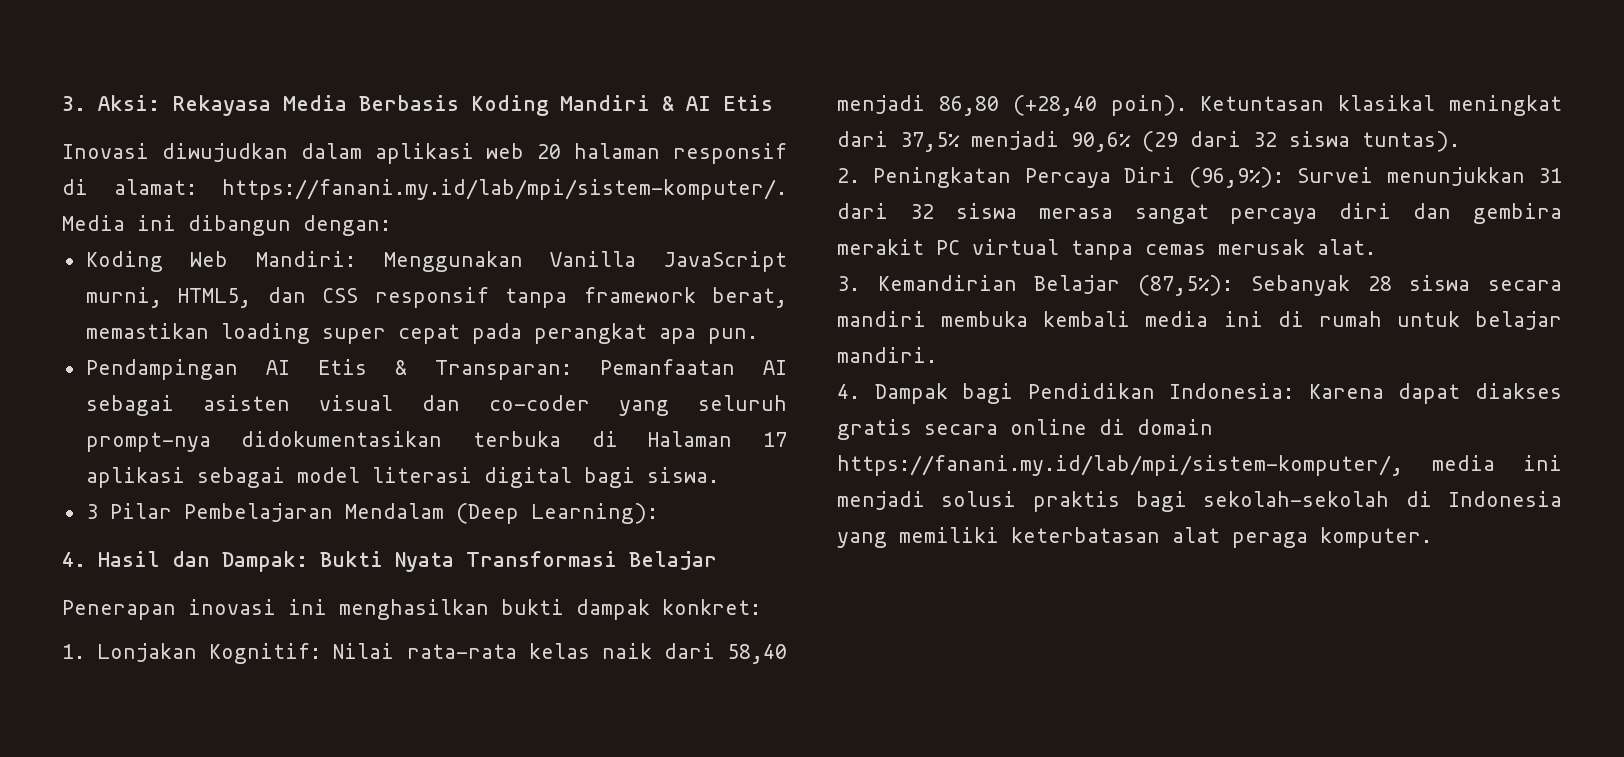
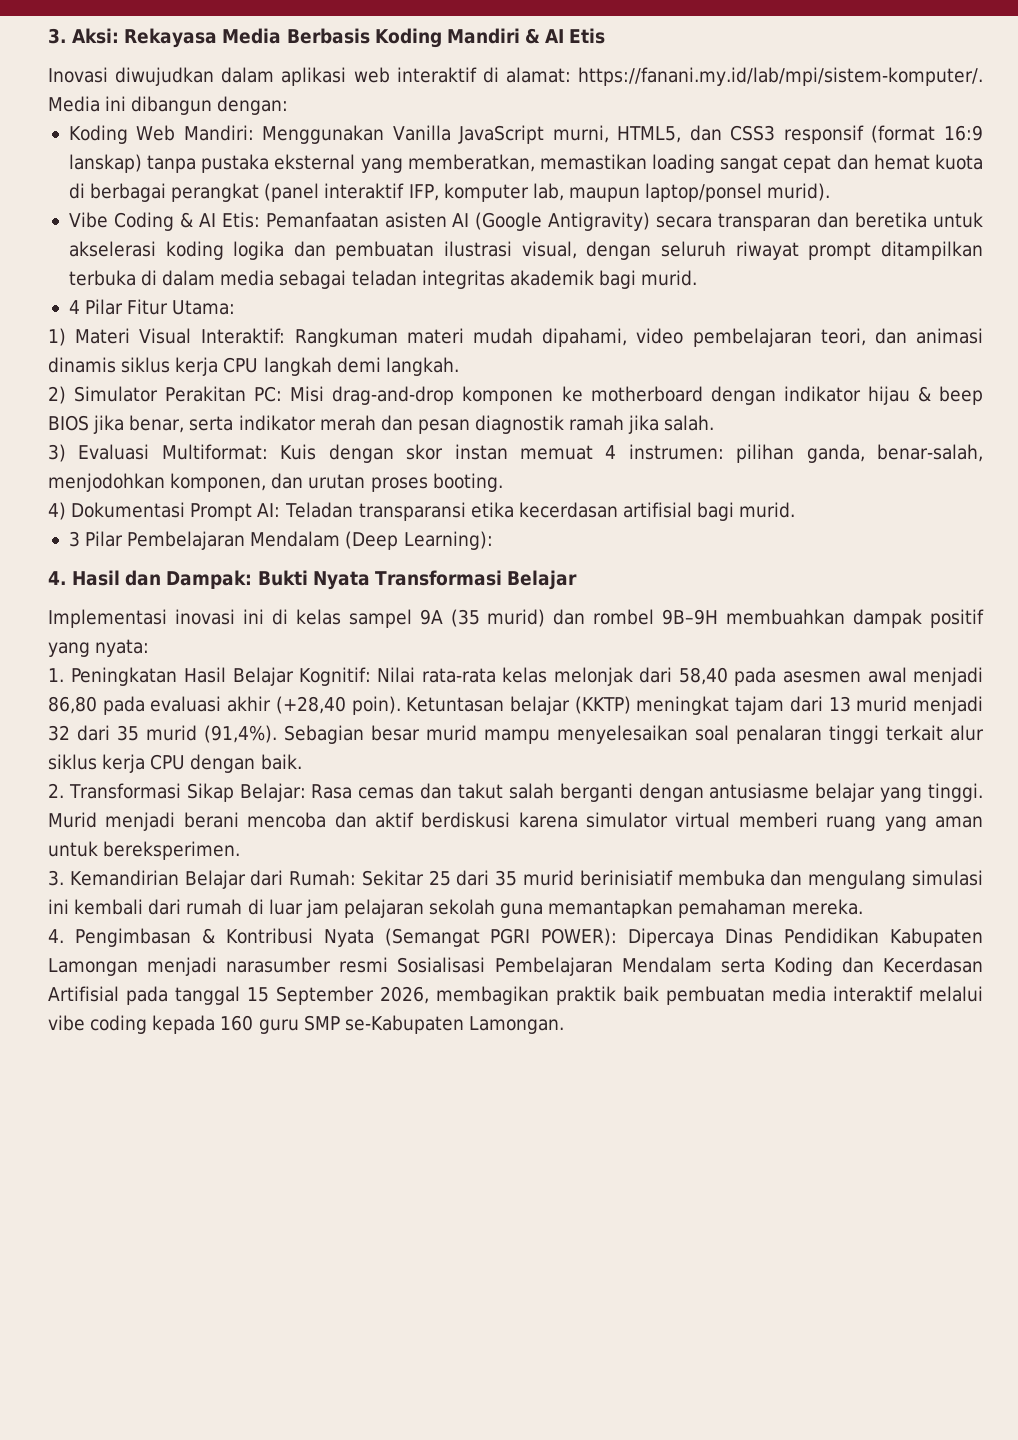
- Inovasi diwujudkan dalam aplikasi web 20 halaman responsif di alamat: https://fanani.my.id/lab/mpi/sistem-komputer/. Media ini dibangun dengan:
+ Inovasi diwujudkan dalam aplikasi web interaktif di alamat: https://fanani.my.id/lab/mpi/sistem-komputer/. Media ini dibangun dengan:
- Koding Web Mandiri: Menggunakan Vanilla JavaScript murni, HTML5, dan CSS responsif tanpa framework berat, memastikan loading super cepat pada perangkat apa pun.
- Pendampingan AI Etis & Transparan: Pemanfaatan AI sebagai asisten visual dan co-coder yang seluruh prompt-nya didokumentasikan terbuka di Halaman 17 aplikasi sebagai model literasi digital bagi siswa.
+ Koding Web Mandiri: Menggunakan Vanilla JavaScript murni, HTML5, dan CSS3 responsif (format 16:9 lanskap) tanpa pustaka eksternal yang memberatkan, memastikan loading sangat cepat dan hemat kuota di berbagai perangkat (panel interaktif IFP, komputer lab, maupun laptop/ponsel murid).
+ Vibe Coding & AI Etis: Pemanfaatan asisten AI (Google Antigravity) secara transparan dan beretika untuk akselerasi koding logika dan pembuatan ilustrasi visual, dengan seluruh riwayat prompt ditampilkan terbuka di dalam media sebagai teladan integritas akademik bagi murid.
+ 4 Pilar Fitur Utama:
+ 1) Materi Visual Interaktif: Rangkuman materi mudah dipahami, video pembelajaran teori, dan animasi dinamis siklus kerja CPU langkah demi langkah.
+ 2) Simulator Perakitan PC: Misi drag-and-drop komponen ke motherboard dengan indikator hijau & beep BIOS jika benar, serta indikator merah dan pesan diagnostik ramah jika salah.
+ 3) Evaluasi Multiformat: Kuis dengan skor instan memuat 4 instrumen: pilihan ganda, benar-salah, menjodohkan komponen, dan urutan proses booting.
+ 4) Dokumentasi Prompt AI: Teladan transparansi etika kecerdasan artifisial bagi murid.
- Penerapan inovasi ini menghasilkan bukti dampak konkret:
- 1. Lonjakan Kognitif: Nilai rata-rata kelas naik dari 58,40 menjadi 86,80 (+28,40 poin). Ketuntasan klasikal meningkat dari 37,5% menjadi 90,6% (29 dari 32 siswa tuntas).
- 2. Peningkatan Percaya Diri (96,9%): Survei menunjukkan 31 dari 32 siswa merasa sangat percaya diri dan gembira merakit PC virtual tanpa cemas merusak alat.
- 3. Kemandirian Belajar (87,5%): Sebanyak 28 siswa secara mandiri membuka kembali media ini di rumah untuk belajar mandiri.
- 4. Dampak bagi Pendidikan Indonesia: Karena dapat diakses gratis secara online di domain https://fanani.my.id/lab/mpi/sistem-komputer/, media ini menjadi solusi praktis bagi sekolah-sekolah di Indonesia yang memiliki keterbatasan alat peraga komputer.
+ Implementasi inovasi ini di kelas sampel 9A (35 murid) dan rombel 9B–9H membuahkan dampak positif yang nyata:
+ 1. Peningkatan Hasil Belajar Kognitif: Nilai rata-rata kelas melonjak dari 58,40 pada asesmen awal menjadi 86,80 pada evaluasi akhir (+28,40 poin). Ketuntasan belajar (KKTP) meningkat tajam dari 13 murid menjadi 32 dari 35 murid (91,4%). Sebagian besar murid mampu menyelesaikan soal penalaran tinggi terkait alur siklus kerja CPU dengan baik.
+ 2. Transformasi Sikap Belajar: Rasa cemas dan takut salah berganti dengan antusiasme belajar yang tinggi. Murid menjadi berani mencoba dan aktif berdiskusi karena simulator virtual memberi ruang yang aman untuk bereksperimen.
+ 3. Kemandirian Belajar dari Rumah: Sekitar 25 dari 35 murid berinisiatif membuka dan mengulang simulasi ini kembali dari rumah di luar jam pelajaran sekolah guna memantapkan pemahaman mereka.
+ 4. Pengimbasan & Kontribusi Nyata (Semangat PGRI POWER): Dipercaya Dinas Pendidikan Kabupaten Lamongan menjadi narasumber resmi Sosialisasi Pembelajaran Mendalam serta Koding dan Kecerdasan Artifisial pada tanggal 15 September 2026, membagikan praktik baik pembuatan media interaktif melalui vibe coding kepada 160 guru SMP se-Kabupaten Lamongan.

